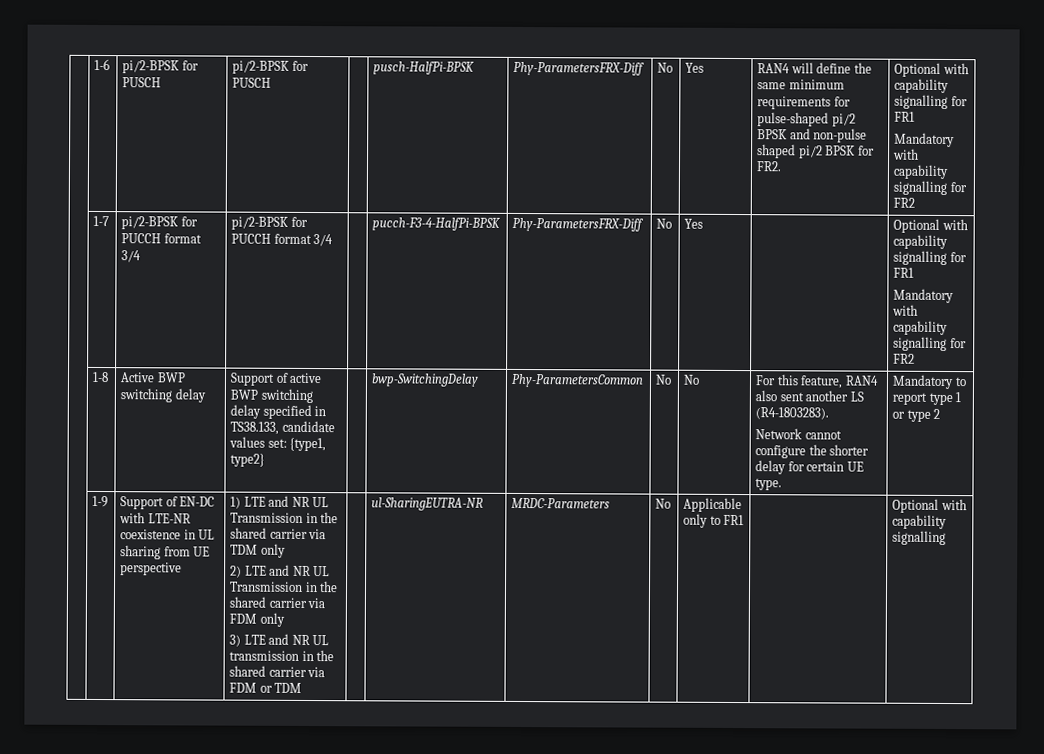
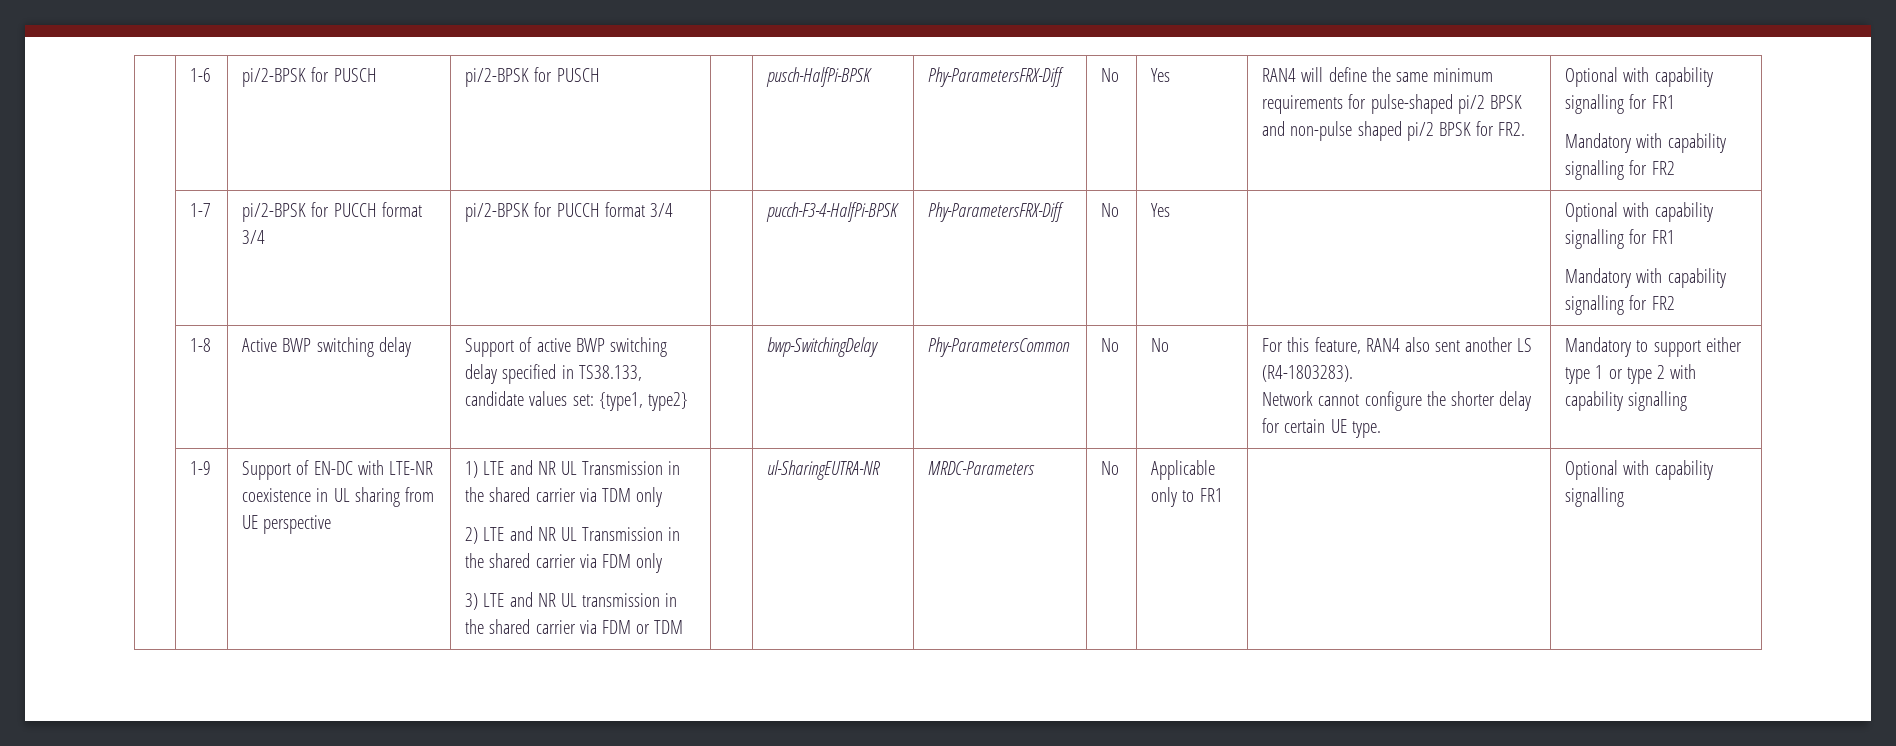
- Mandatory to report type 1 or type 2
+ Mandatory to support either type 1 or type 2 with capability signalling

